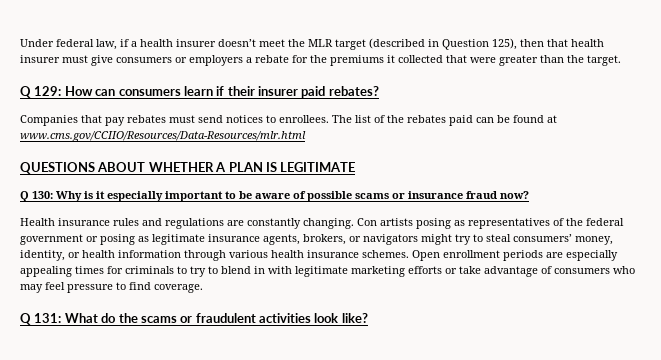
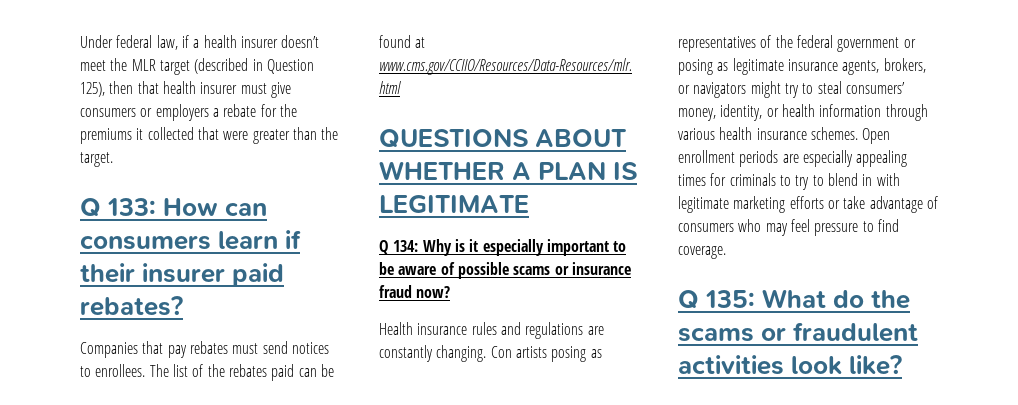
- Q 129: How can consumers learn if their insurer paid rebates?
+ Q 133: How can consumers learn if their insurer paid rebates?
- Q 130: Why is it especially important to be aware of possible scams or insurance fraud now?
+ Q 134: Why is it especially important to be aware of possible scams or insurance fraud now?
- Q 131: What do the scams or fraudulent activities look like?
+ Q 135: What do the scams or fraudulent activities look like?

